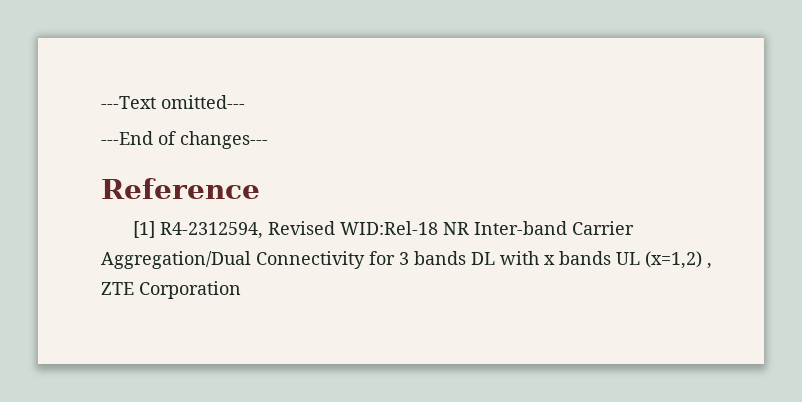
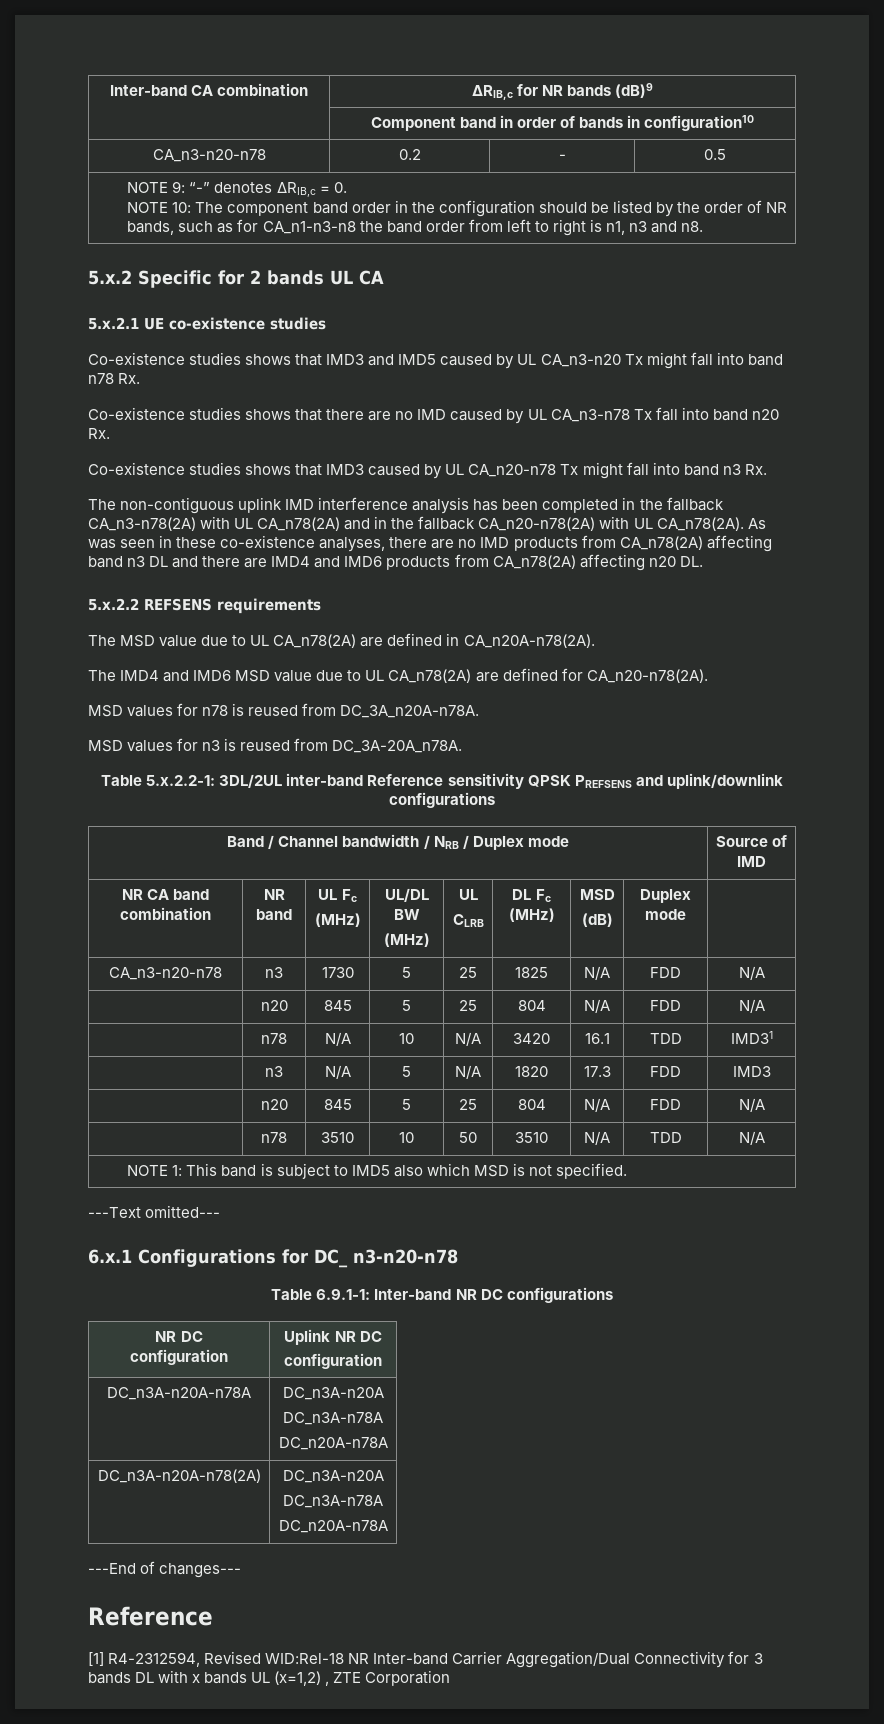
+ Inter-band CA combination | ΔRIB,c for NR bands (dB)9
+ | Component band in order of bands in configuration10
+ CA_n3-n20-n78 | 0.2 | - | 0.5
+ NOTE 9: “-” denotes ΔRIB,c = 0.
+ NOTE 10: The component band order in the configuration should be listed by the order of NR bands, such as for CA_n1-n3-n8 the band order from left to right is n1, n3 and n8.
+ 5.x.2 Specific for 2 bands UL CA
+ 5.x.2.1 UE co-existence studies
+ Co-existence studies shows that IMD3 and IMD5 caused by UL CA_n3-n20 Tx might fall into band n78 Rx.
+ Co-existence studies shows that there are no IMD caused by UL CA_n3-n78 Tx fall into band n20 Rx.
+ Co-existence studies shows that IMD3 caused by UL CA_n20-n78 Tx might fall into band n3 Rx.
+ The non-contiguous uplink IMD interference analysis has been completed in the fallback CA_n3-n78(2A) with UL CA_n78(2A) and in the fallback CA_n20-n78(2A) with UL CA_n78(2A). As was seen in these co-existence analyses, there are no IMD products from CA_n78(2A) affecting band n3 DL and there are IMD4 and IMD6 products from CA_n78(2A) affecting n20 DL.
+ 5.x.2.2 REFSENS requirements
+ The MSD value due to UL CA_n78(2A) are defined in CA_n20A-n78(2A).
+ The IMD4 and IMD6 MSD value due to UL CA_n78(2A) are defined for CA_n20-n78(2A).
+ MSD values for n78 is reused from DC_3A_n20A-n78A.
+ MSD values for n3 is reused from DC_3A-20A_n78A.
+ Table 5.x.2.2-1: 3DL/2UL inter-band Reference sensitivity QPSK PREFSENS and uplink/downlink configurations
+ Band / Channel bandwidth / NRB / Duplex mode | Source of IMD
+ NR CA band combination | NR band | UL Fc
+ (MHz) | UL/DL BW
+ (MHz) | UL
+ CLRB | DL Fc (MHz) | MSD
+ (dB) | Duplex mode |
+ CA_n3-n20-n78 | n3 | 1730 | 5 | 25 | 1825 | N/A | FDD | N/A
+ | n20 | 845 | 5 | 25 | 804 | N/A | FDD | N/A
+ | n78 | N/A | 10 | N/A | 3420 | 16.1 | TDD | IMD31
+ | n3 | N/A | 5 | N/A | 1820 | 17.3 | FDD | IMD3
+ | n20 | 845 | 5 | 25 | 804 | N/A | FDD | N/A
+ | n78 | 3510 | 10 | 50 | 3510 | N/A | TDD | N/A
+ NOTE 1: This band is subject to IMD5 also which MSD is not specified.
  ---Text omitted---
+ 6.x.1 Configurations for DC_ n3-n20-n78
+ Table 6.9.1-1: Inter-band NR DC configurations
+ NR DC
+ configuration | Uplink NR DC
+ configuration
+ DC_n3A-n20A-n78A | DC_n3A-n20A
+ DC_n3A-n78A
+ DC_n20A-n78A
+ DC_n3A-n20A-n78(2A) | DC_n3A-n20A
+ DC_n3A-n78A
+ DC_n20A-n78A

